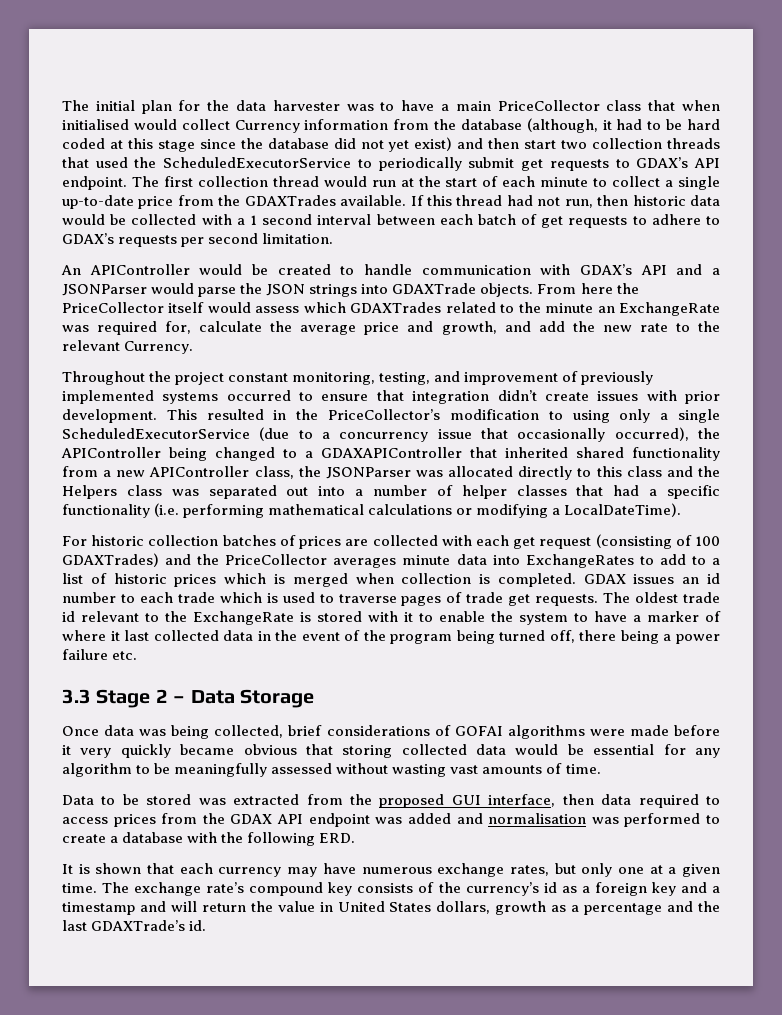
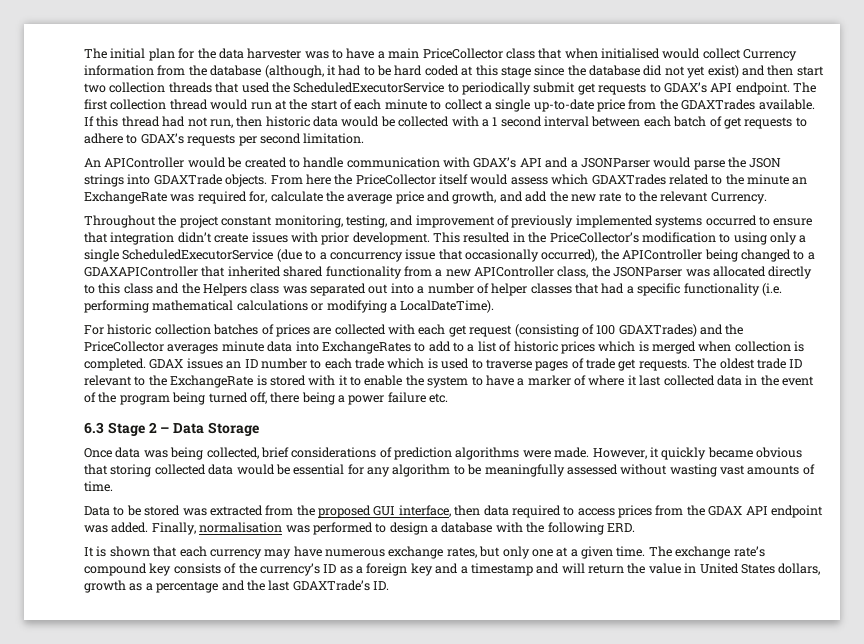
- GDAX issues an id number to each trade which is used to traverse pages of trade get requests.
+ GDAX issues an ID number to each trade which is used to traverse pages of trade get requests.
- The oldest trade id relevant to the ExchangeRate is stored with it to enable the system to have a marker of where it last collected data in the event of the program being turned off, there being a power failure etc.
+ The oldest trade ID relevant to the ExchangeRate is stored with it to enable the system to have a marker of where it last collected data in the event of the program being turned off, there being a power failure etc.
- 3.3 Stage 2 – Data Storage
+ 6.3 Stage 2 – Data Storage
- Once data was being collected, brief considerations of GOFAI algorithms were made before it very quickly became obvious that storing collected data would be essential for any algorithm to be meaningfully assessed without wasting vast amounts of time.
+ Once data was being collected, brief considerations of prediction algorithms were made. However, it quickly became obvious that storing collected data would be essential for any algorithm to be meaningfully assessed without wasting vast amounts of time.
- Data to be stored was extracted from the proposed GUI interface, then data required to access prices from the GDAX API endpoint was added and normalisation was performed to create a database with the following ERD.
+ Data to be stored was extracted from the proposed GUI interface, then data required to access prices from the GDAX API endpoint was added. Finally, normalisation was performed to design a database with the following ERD.
- The exchange rate’s compound key consists of the currency’s id as a foreign key and a timestamp and will return the value in United States dollars, growth as a percentage and the last GDAXTrade’s id.
+ The exchange rate’s compound key consists of the currency’s ID as a foreign key and a timestamp and will return the value in United States dollars, growth as a percentage and the last GDAXTrade’s ID.

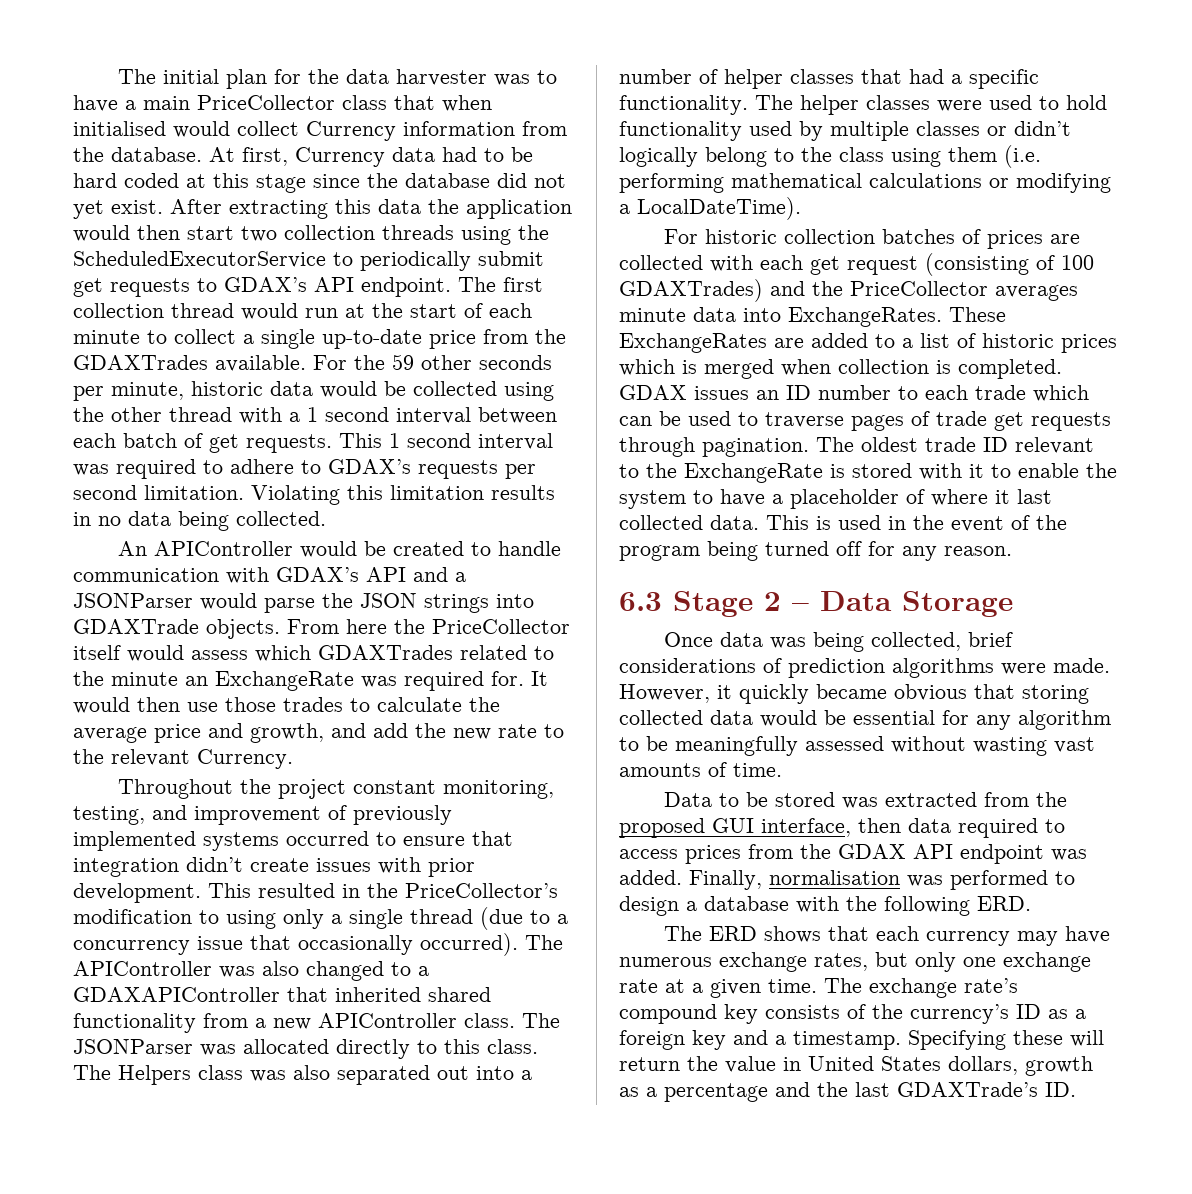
- The initial plan for the data harvester was to have a main PriceCollector class that when initialised would collect Currency information from the database (although, it had to be hard coded at this stage since the database did not yet exist) and then start two collection threads that used the ScheduledExecutorService to periodically submit get requests to GDAX’s API endpoint.
+ The initial plan for the data harvester was to have a main PriceCollector class that when initialised would collect Currency information from the database. At first, Currency data had to be hard coded at this stage since the database did not yet exist. After extracting this data the application would then start two collection threads using the ScheduledExecutorService to periodically submit get requests to GDAX’s API endpoint.
- If this thread had not run, then historic data would be collected with a 1 second interval between each batch of get requests to adhere to GDAX’s requests per second limitation.
+ For the 59 other seconds per minute, historic data would be collected using the other thread with a 1 second interval between each batch of get requests. This 1 second interval was required to adhere to GDAX’s requests per second limitation. Violating this limitation results in no data being collected.
- From here the PriceCollector itself would assess which GDAXTrades related to the minute an ExchangeRate was required for, calculate the average price and growth, and add the new rate to the relevant Currency.
+ From here the PriceCollector itself would assess which GDAXTrades related to the minute an ExchangeRate was required for. It would then use those trades to calculate the average price and growth, and add the new rate to the relevant Currency.
- This resulted in the PriceCollector’s modification to using only a single ScheduledExecutorService (due to a concurrency issue that occasionally occurred), the APIController being changed to a GDAXAPIController that inherited shared functionality from a new APIController class, the JSONParser was allocated directly to this class and the Helpers class was separated out into a number of helper classes that had a specific functionality (i.e. performing mathematical calculations or modifying a LocalDateTime).
+ This resulted in the PriceCollector’s modification to using only a single thread (due to a concurrency issue that occasionally occurred). The APIController was also changed to a GDAXAPIController that inherited shared functionality from a new APIController class. The JSONParser was allocated directly to this class. The Helpers class was also separated out into a number of helper classes that had a specific functionality. The helper classes were used to hold functionality used by multiple classes or didn’t logically belong to the class using them (i.e. performing mathematical calculations or modifying a LocalDateTime).
- For historic collection batches of prices are collected with each get request (consisting of 100 GDAXTrades) and the PriceCollector averages minute data into ExchangeRates to add to a list of historic prices which is merged when collection is completed.
+ For historic collection batches of prices are collected with each get request (consisting of 100 GDAXTrades) and the PriceCollector averages minute data into ExchangeRates. These ExchangeRates are added to a list of historic prices which is merged when collection is completed.
- GDAX issues an ID number to each trade which is used to traverse pages of trade get requests.
+ GDAX issues an ID number to each trade which can be used to traverse pages of trade get requests through pagination.
- The oldest trade ID relevant to the ExchangeRate is stored with it to enable the system to have a marker of where it last collected data in the event of the program being turned off, there being a power failure etc.
+ The oldest trade ID relevant to the ExchangeRate is stored with it to enable the system to have a placeholder of where it last collected data. This is used in the event of the program being turned off for any reason.
- It is shown that each currency may have numerous exchange rates, but only one at a given time.
+ The ERD shows that each currency may have numerous exchange rates, but only one exchange rate at a given time.
- The exchange rate’s compound key consists of the currency’s ID as a foreign key and a timestamp and will return the value in United States dollars, growth as a percentage and the last GDAXTrade’s ID.
+ The exchange rate’s compound key consists of the currency’s ID as a foreign key and a timestamp. Specifying these will return the value in United States dollars, growth as a percentage and the last GDAXTrade’s ID.

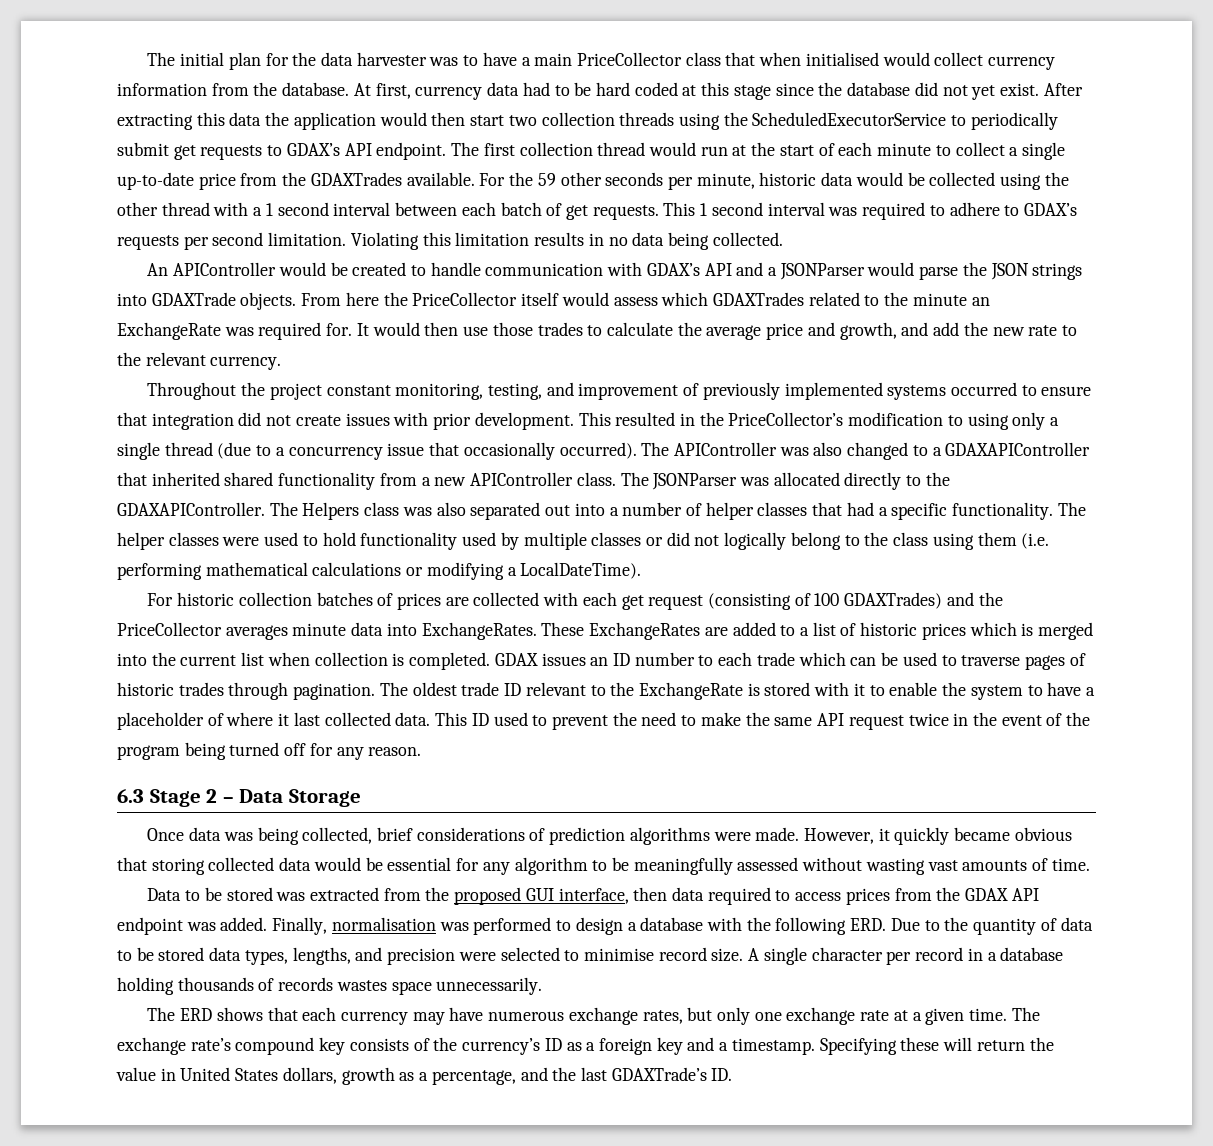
- The initial plan for the data harvester was to have a main PriceCollector class that when initialised would collect Currency information from the database.
+ The initial plan for the data harvester was to have a main PriceCollector class that when initialised would collect currency information from the database.
- At first, Currency data had to be hard coded at this stage since the database did not yet exist.
+ At first, currency data had to be hard coded at this stage since the database did not yet exist.
- It would then use those trades to calculate the average price and growth, and add the new rate to the relevant Currency.
+ It would then use those trades to calculate the average price and growth, and add the new rate to the relevant currency.
- Throughout the project constant monitoring, testing, and improvement of previously implemented systems occurred to ensure that integration didn’t create issues with prior development.
+ Throughout the project constant monitoring, testing, and improvement of previously implemented systems occurred to ensure that integration did not create issues with prior development.
- The JSONParser was allocated directly to this class.
+ The JSONParser was allocated directly to the GDAXAPIController.
- The helper classes were used to hold functionality used by multiple classes or didn’t logically belong to the class using them (i.e. performing mathematical calculations or modifying a LocalDateTime).
+ The helper classes were used to hold functionality used by multiple classes or did not logically belong to the class using them (i.e. performing mathematical calculations or modifying a LocalDateTime).
- These ExchangeRates are added to a list of historic prices which is merged when collection is completed.
+ These ExchangeRates are added to a list of historic prices which is merged into the current list when collection is completed.
- GDAX issues an ID number to each trade which can be used to traverse pages of trade get requests through pagination.
+ GDAX issues an ID number to each trade which can be used to traverse pages of historic trades through pagination.
- This is used in the event of the program being turned off for any reason.
+ This ID used to prevent the need to make the same API request twice in the event of the program being turned off for any reason.
- Finally, normalisation was performed to design a database with the following ERD.
+ Finally, normalisation was performed to design a database with the following ERD. Due to the quantity of data to be stored data types, lengths, and precision were selected to minimise record size. A single character per record in a database holding thousands of records wastes space unnecessarily.
- Specifying these will return the value in United States dollars, growth as a percentage and the last GDAXTrade’s ID.
+ Specifying these will return the value in United States dollars, growth as a percentage, and the last GDAXTrade’s ID.

